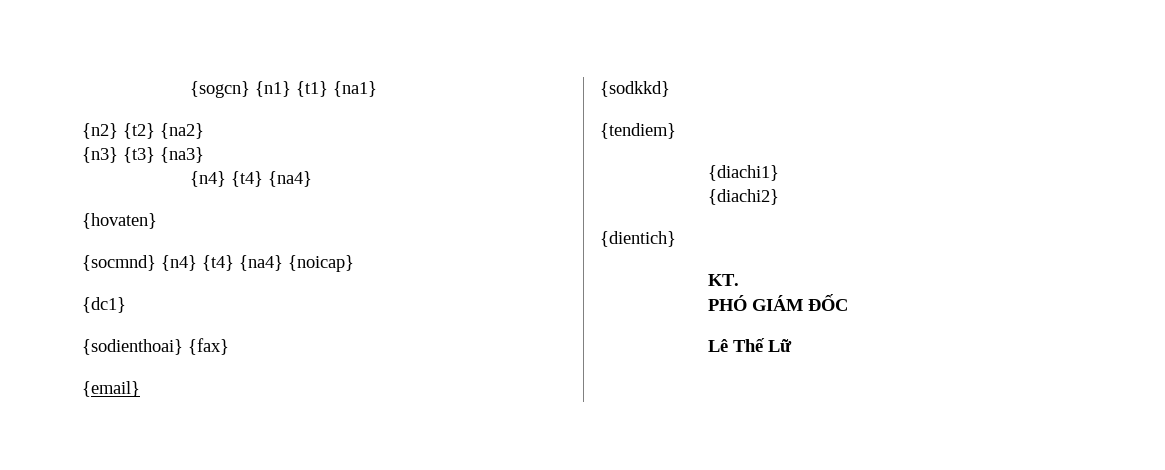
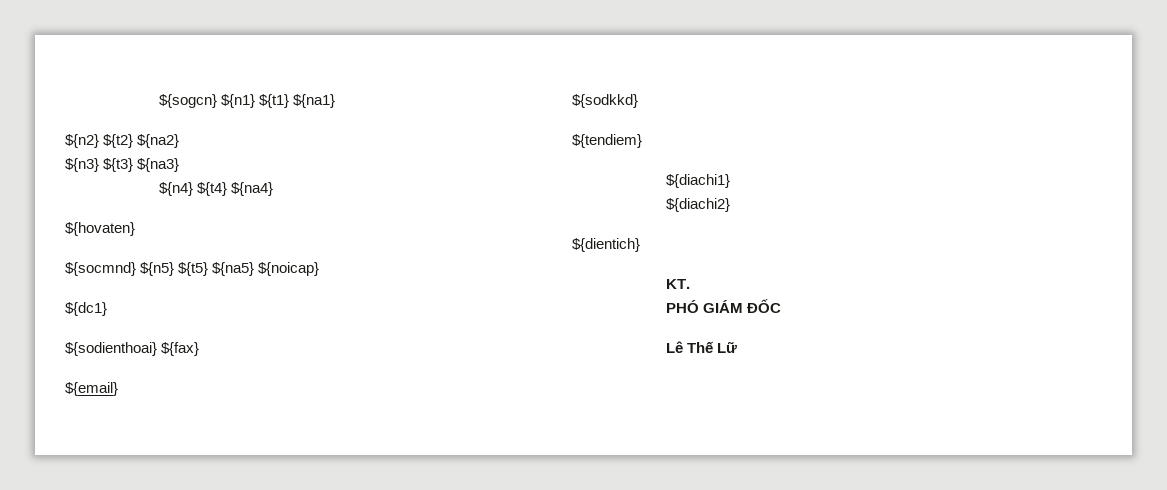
- {sogcn} {n1} {t1} {na1}
- {n2} {t2} {na2}
- {n3} {t3} {na3}
- {n4} {t4} {na4}
- {hovaten}
- {socmnd} {n4} {t4} {na4} {noicap}
- {dc1}
- {sodienthoai} {fax}
- {email}
- {sodkkd}
- {tendiem}
- {diachi1}
- {diachi2}
- {dientich}
+ ${sogcn} ${n1} ${t1} ${na1}
+ ${n2} ${t2} ${na2}
+ ${n3} ${t3} ${na3}
+ ${n4} ${t4} ${na4}
+ ${hovaten}
+ ${socmnd} ${n5} ${t5} ${na5} ${noicap}
+ ${dc1}
+ ${sodienthoai} ${fax}
+ ${email}
+ ${sodkkd}
+ ${tendiem}
+ ${diachi1}
+ ${diachi2}
+ ${dientich}

